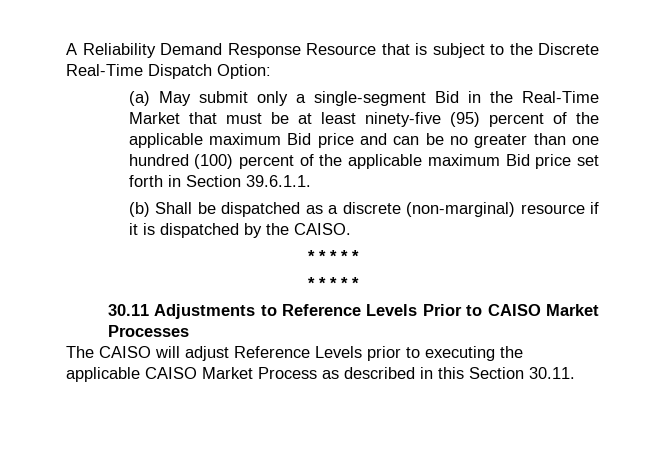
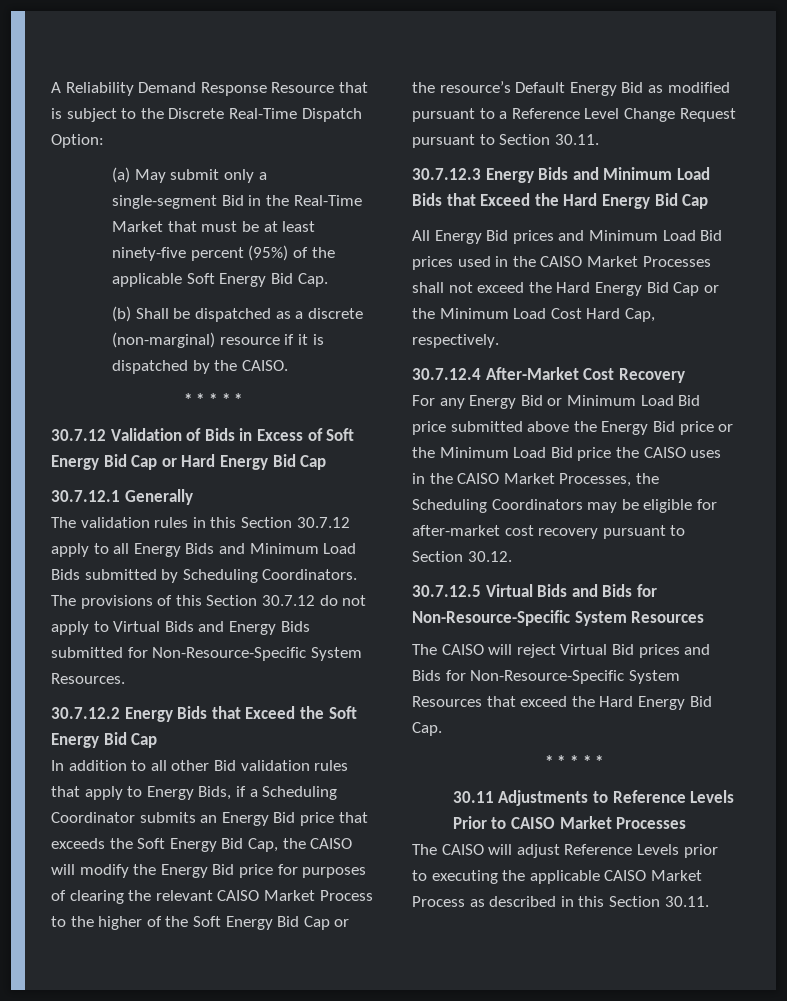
- (a) May submit only a single-segment Bid in the Real-Time Market that must be at least ninety-five (95) percent of the applicable maximum Bid price and can be no greater than one hundred (100) percent of the applicable maximum Bid price set forth in Section 39.6.1.1.
+ (a) May submit only a single-segment Bid in the Real-Time Market that must be at least ninety-five percent (95%) of the applicable Soft Energy Bid Cap.
+ 30.7.12 Validation of Bids in Excess of Soft Energy Bid Cap or Hard Energy Bid Cap
+ 30.7.12.1 Generally
+ The validation rules in this Section 30.7.12 apply to all Energy Bids and Minimum Load Bids submitted by Scheduling Coordinators. The provisions of this Section 30.7.12 do not apply to Virtual Bids and Energy Bids submitted for Non-Resource-Specific System Resources.
+ 30.7.12.2 Energy Bids that Exceed the Soft Energy Bid Cap
+ In addition to all other Bid validation rules that apply to Energy Bids, if a Scheduling Coordinator submits an Energy Bid price that exceeds the Soft Energy Bid Cap, the CAISO will modify the Energy Bid price for purposes of clearing the relevant CAISO Market Process to the higher of the Soft Energy Bid Cap or the resource’s Default Energy Bid as modified pursuant to a Reference Level Change Request pursuant to Section 30.11.
+ 30.7.12.3 Energy Bids and Minimum Load Bids that Exceed the Hard Energy Bid Cap
+ All Energy Bid prices and Minimum Load Bid prices used in the CAISO Market Processes shall not exceed the Hard Energy Bid Cap or the Minimum Load Cost Hard Cap, respectively.
+ 30.7.12.4 After-Market Cost Recovery
+ For any Energy Bid or Minimum Load Bid price submitted above the Energy Bid price or the Minimum Load Bid price the CAISO uses in the CAISO Market Processes, the Scheduling Coordinators may be eligible for after-market cost recovery pursuant to Section 30.12.
+ 30.7.12.5 Virtual Bids and Bids for Non-Resource-Specific System Resources
+ The CAISO will reject Virtual Bid prices and Bids for Non-Resource-Specific System Resources that exceed the Hard Energy Bid Cap.

